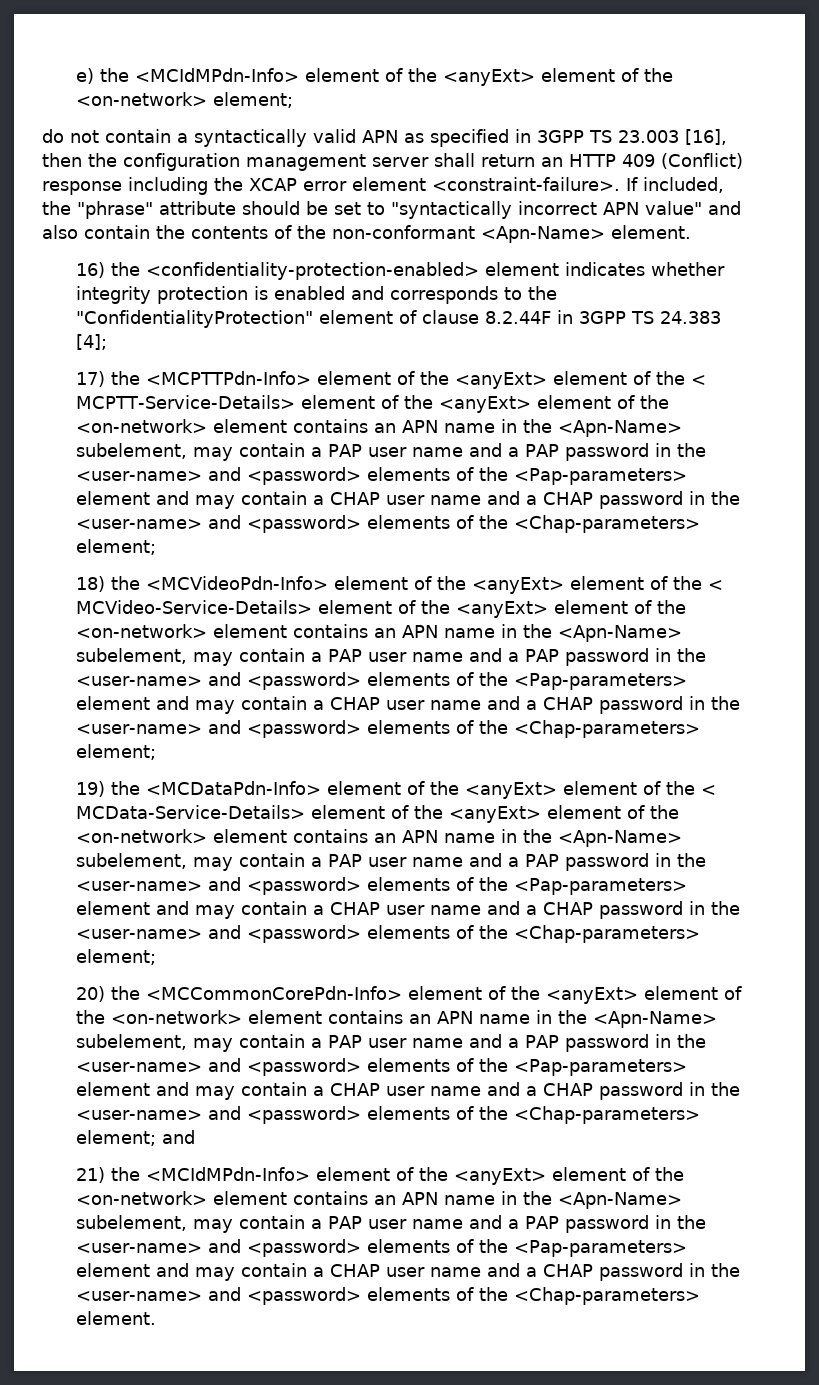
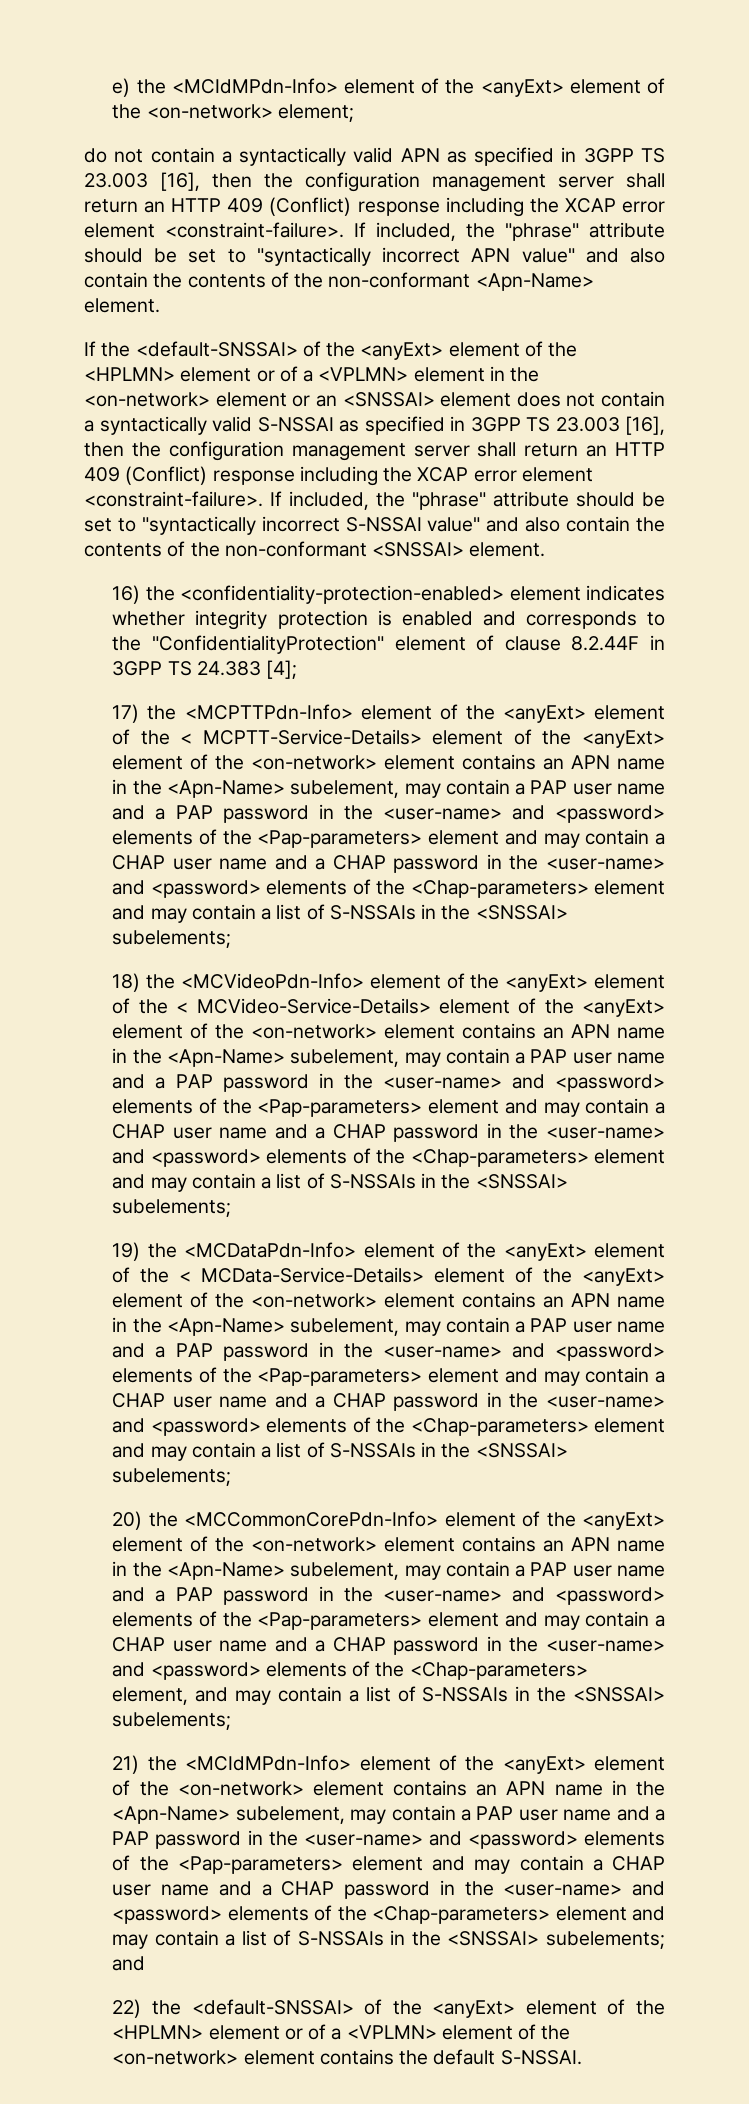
+ If the <default-SNSSAI> of the <anyExt> element of the <HPLMN> element or of a <VPLMN> element in the <on-network> element or an <SNSSAI> element does not contain a syntactically valid S-NSSAI as specified in 3GPP TS 23.003 [16], then the configuration management server shall return an HTTP 409 (Conflict) response including the XCAP error element <constraint-failure>. If included, the "phrase" attribute should be set to "syntactically incorrect S-NSSAI value" and also contain the contents of the non-conformant <SNSSAI> element.
- 17) the <MCPTTPdn-Info> element of the <anyExt> element of the < MCPTT-Service-Details> element of the <anyExt> element of the <on-network> element contains an APN name in the <Apn-Name> subelement, may contain a PAP user name and a PAP password in the <user-name> and <password> elements of the <Pap-parameters> element and may contain a CHAP user name and a CHAP password in the <user-name> and <password> elements of the <Chap-parameters> element;
+ 17) the <MCPTTPdn-Info> element of the <anyExt> element of the < MCPTT-Service-Details> element of the <anyExt> element of the <on-network> element contains an APN name in the <Apn-Name> subelement, may contain a PAP user name and a PAP password in the <user-name> and <password> elements of the <Pap-parameters> element and may contain a CHAP user name and a CHAP password in the <user-name> and <password> elements of the <Chap-parameters> element and may contain a list of S-NSSAIs in the <SNSSAI> subelements;
- 18) the <MCVideoPdn-Info> element of the <anyExt> element of the < MCVideo-Service-Details> element of the <anyExt> element of the <on-network> element contains an APN name in the <Apn-Name> subelement, may contain a PAP user name and a PAP password in the <user-name> and <password> elements of the <Pap-parameters> element and may contain a CHAP user name and a CHAP password in the <user-name> and <password> elements of the <Chap-parameters> element;
+ 18) the <MCVideoPdn-Info> element of the <anyExt> element of the < MCVideo-Service-Details> element of the <anyExt> element of the <on-network> element contains an APN name in the <Apn-Name> subelement, may contain a PAP user name and a PAP password in the <user-name> and <password> elements of the <Pap-parameters> element and may contain a CHAP user name and a CHAP password in the <user-name> and <password> elements of the <Chap-parameters> element and may contain a list of S-NSSAIs in the <SNSSAI> subelements;
- 19) the <MCDataPdn-Info> element of the <anyExt> element of the < MCData-Service-Details> element of the <anyExt> element of the <on-network> element contains an APN name in the <Apn-Name> subelement, may contain a PAP user name and a PAP password in the <user-name> and <password> elements of the <Pap-parameters> element and may contain a CHAP user name and a CHAP password in the <user-name> and <password> elements of the <Chap-parameters> element;
+ 19) the <MCDataPdn-Info> element of the <anyExt> element of the < MCData-Service-Details> element of the <anyExt> element of the <on-network> element contains an APN name in the <Apn-Name> subelement, may contain a PAP user name and a PAP password in the <user-name> and <password> elements of the <Pap-parameters> element and may contain a CHAP user name and a CHAP password in the <user-name> and <password> elements of the <Chap-parameters> element and may contain a list of S-NSSAIs in the <SNSSAI> subelements;
- 20) the <MCCommonCorePdn-Info> element of the <anyExt> element of the <on-network> element contains an APN name in the <Apn-Name> subelement, may contain a PAP user name and a PAP password in the <user-name> and <password> elements of the <Pap-parameters> element and may contain a CHAP user name and a CHAP password in the <user-name> and <password> elements of the <Chap-parameters> element; and
+ 20) the <MCCommonCorePdn-Info> element of the <anyExt> element of the <on-network> element contains an APN name in the <Apn-Name> subelement, may contain a PAP user name and a PAP password in the <user-name> and <password> elements of the <Pap-parameters> element and may contain a CHAP user name and a CHAP password in the <user-name> and <password> elements of the <Chap-parameters> element, and may contain a list of S-NSSAIs in the <SNSSAI> subelements;
- 21) the <MCIdMPdn-Info> element of the <anyExt> element of the <on-network> element contains an APN name in the <Apn-Name> subelement, may contain a PAP user name and a PAP password in the <user-name> and <password> elements of the <Pap-parameters> element and may contain a CHAP user name and a CHAP password in the <user-name> and <password> elements of the <Chap-parameters> element.
+ 21) the <MCIdMPdn-Info> element of the <anyExt> element of the <on-network> element contains an APN name in the <Apn-Name> subelement, may contain a PAP user name and a PAP password in the <user-name> and <password> elements of the <Pap-parameters> element and may contain a CHAP user name and a CHAP password in the <user-name> and <password> elements of the <Chap-parameters> element and may contain a list of S-NSSAIs in the <SNSSAI> subelements; and
+ 22) the <default-SNSSAI> of the <anyExt> element of the <HPLMN> element or of a <VPLMN> element of the <on-network> element contains the default S-NSSAI.

